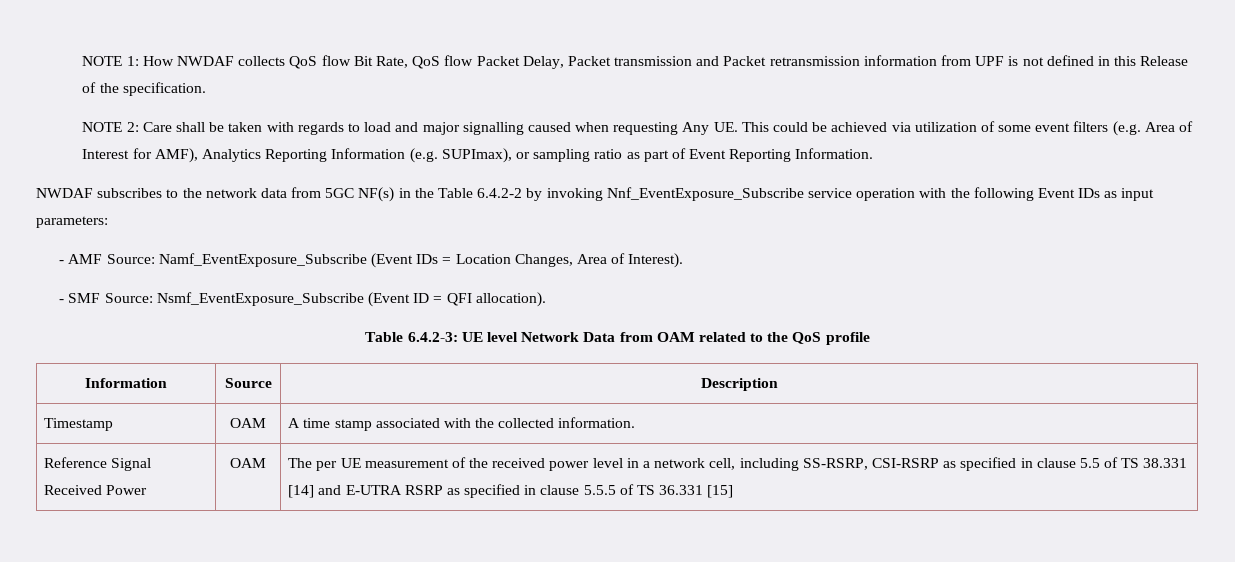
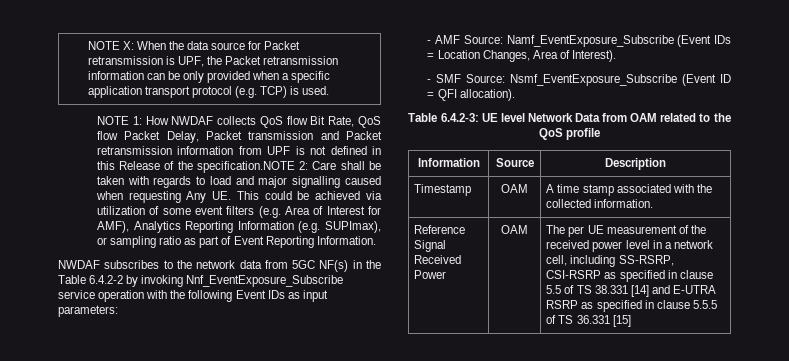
+ NOTE X: When the data source for Packet retransmission is UPF, the Packet retransmission information can be only provided when a specific application transport protocol (e.g. TCP) is used.
- How NWDAF collects QoS flow Bit Rate, QoS flow Packet Delay, Packet transmission and Packet retransmission information from UPF is not defined in this Release of the specification.
- NOTE 2:
+ How NWDAF collects QoS flow Bit Rate, QoS flow Packet Delay, Packet transmission and Packet retransmission information from UPF is not defined in this Release of the specification.NOTE 2:

